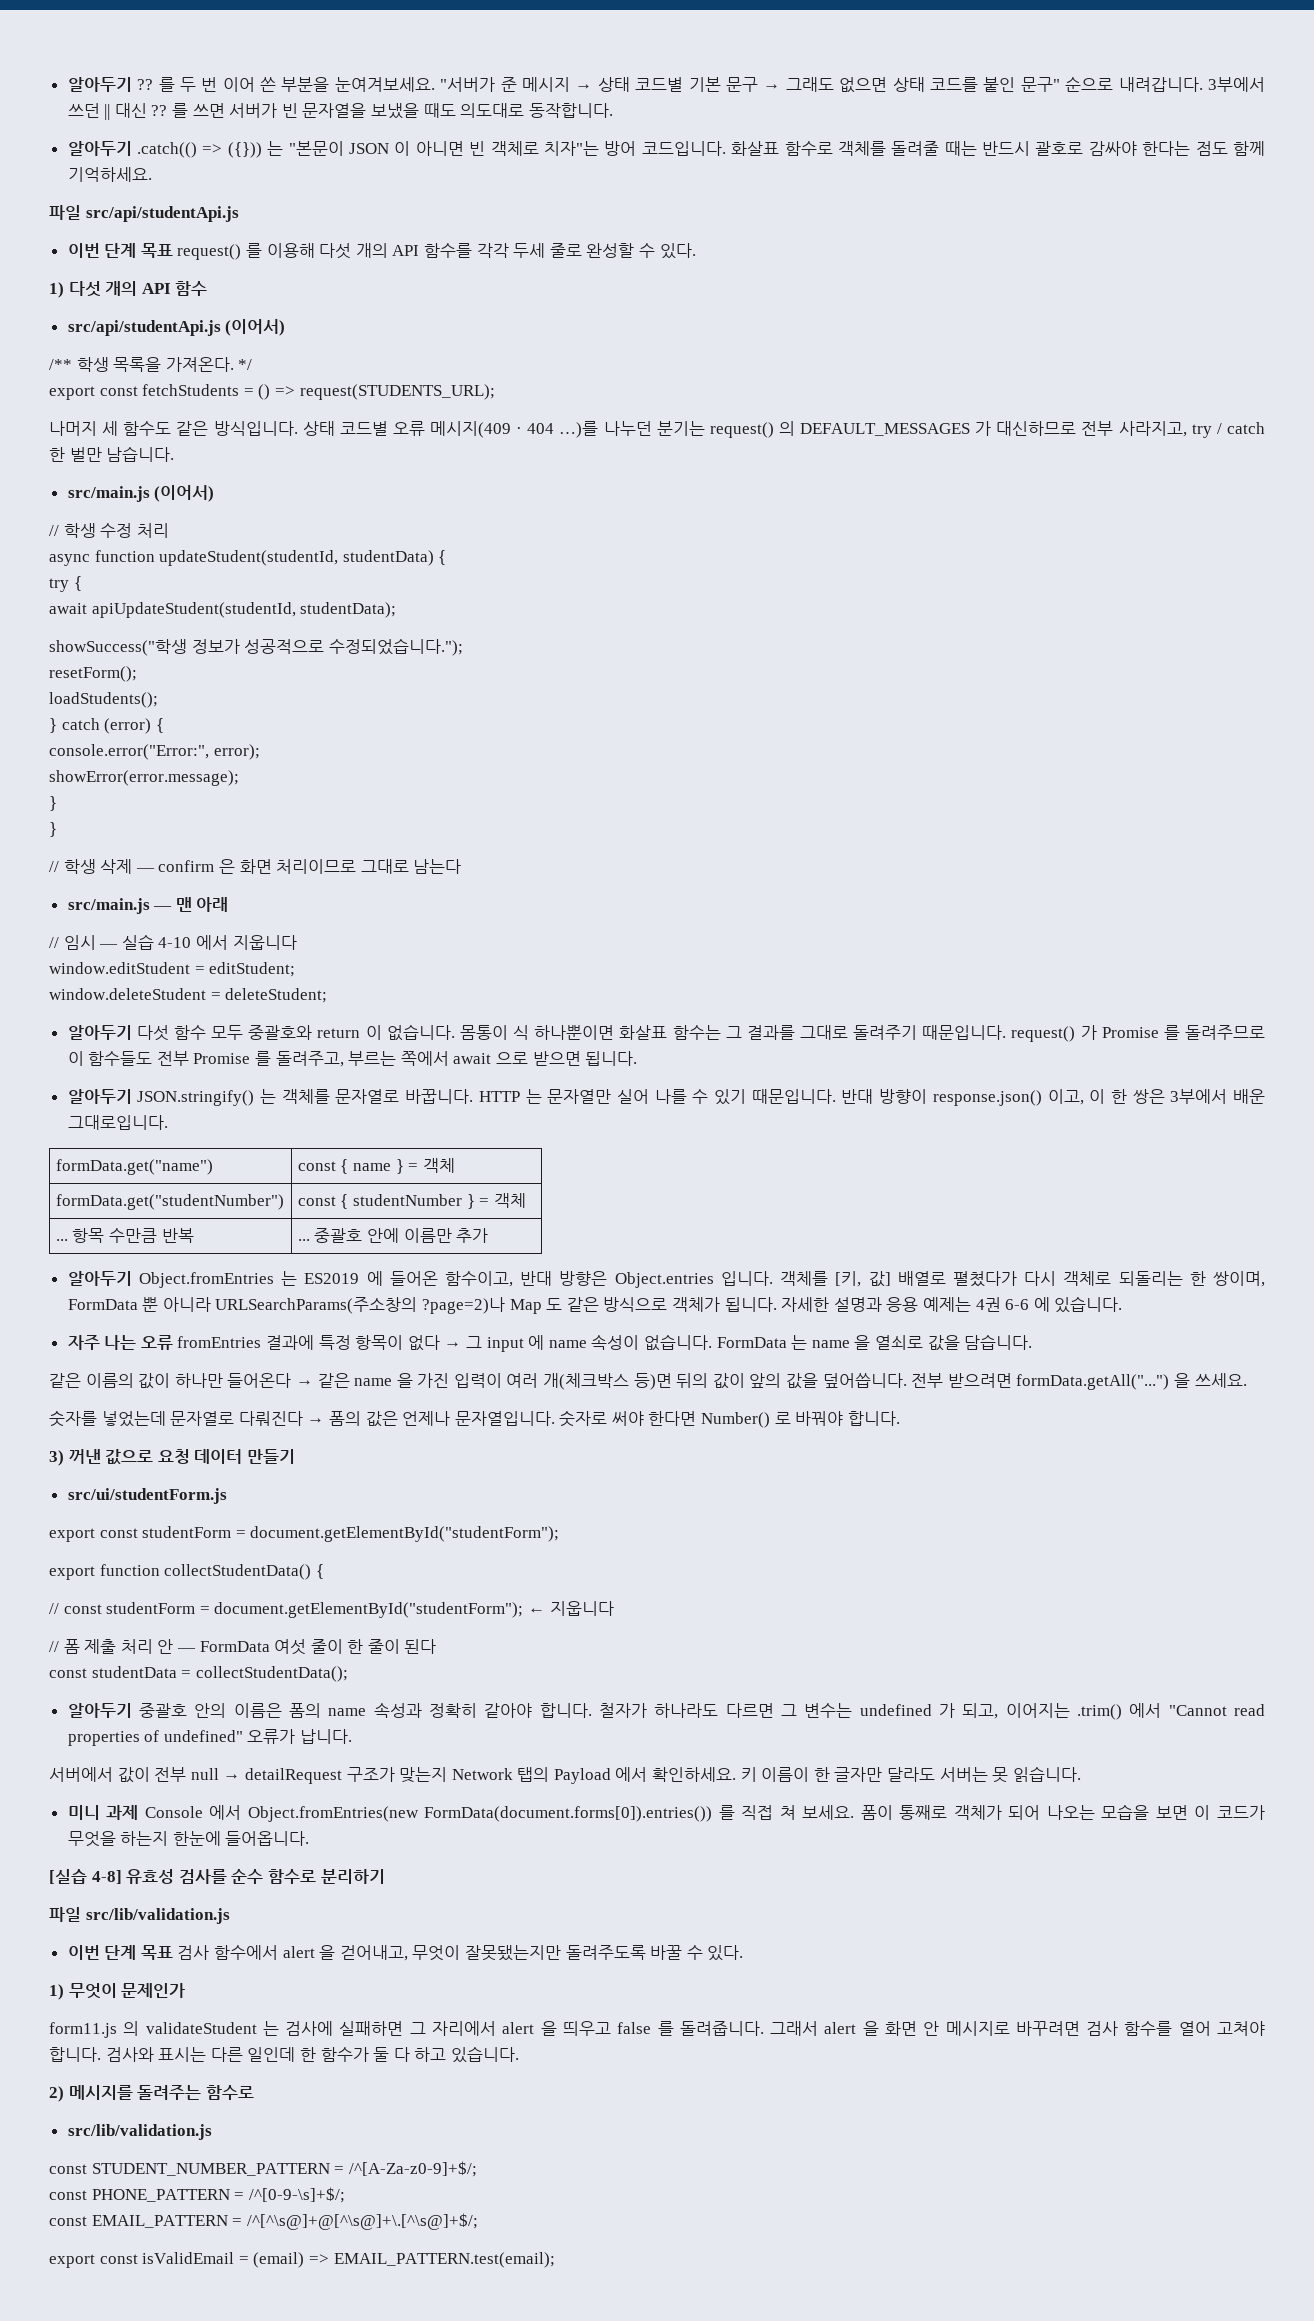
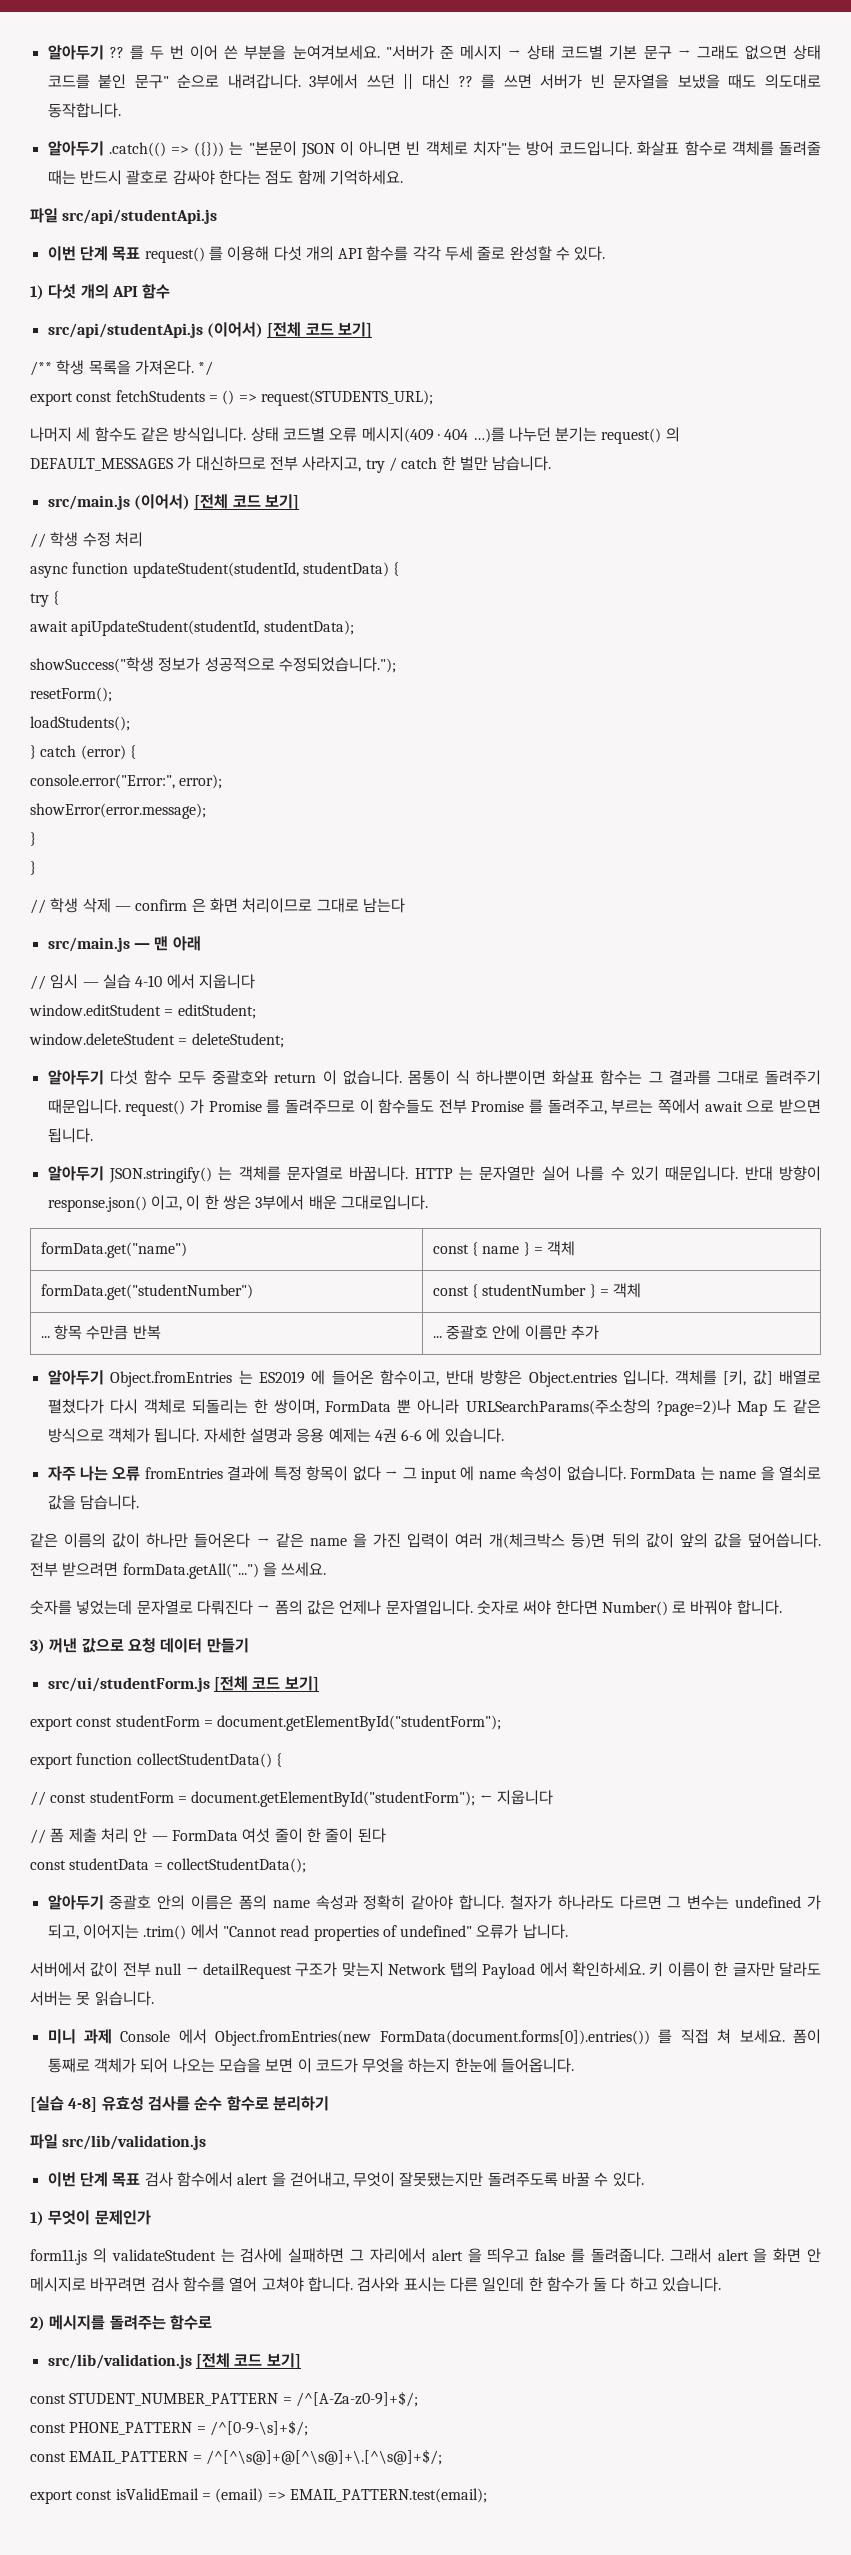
- src/api/studentApi.js (이어서)
+ src/api/studentApi.js (이어서) [전체 코드 보기]
- src/main.js (이어서)
+ src/main.js (이어서) [전체 코드 보기]
- src/ui/studentForm.js
+ src/ui/studentForm.js [전체 코드 보기]
  2) 메시지를 돌려주는 함수로
- src/lib/validation.js
+ src/lib/validation.js [전체 코드 보기]

